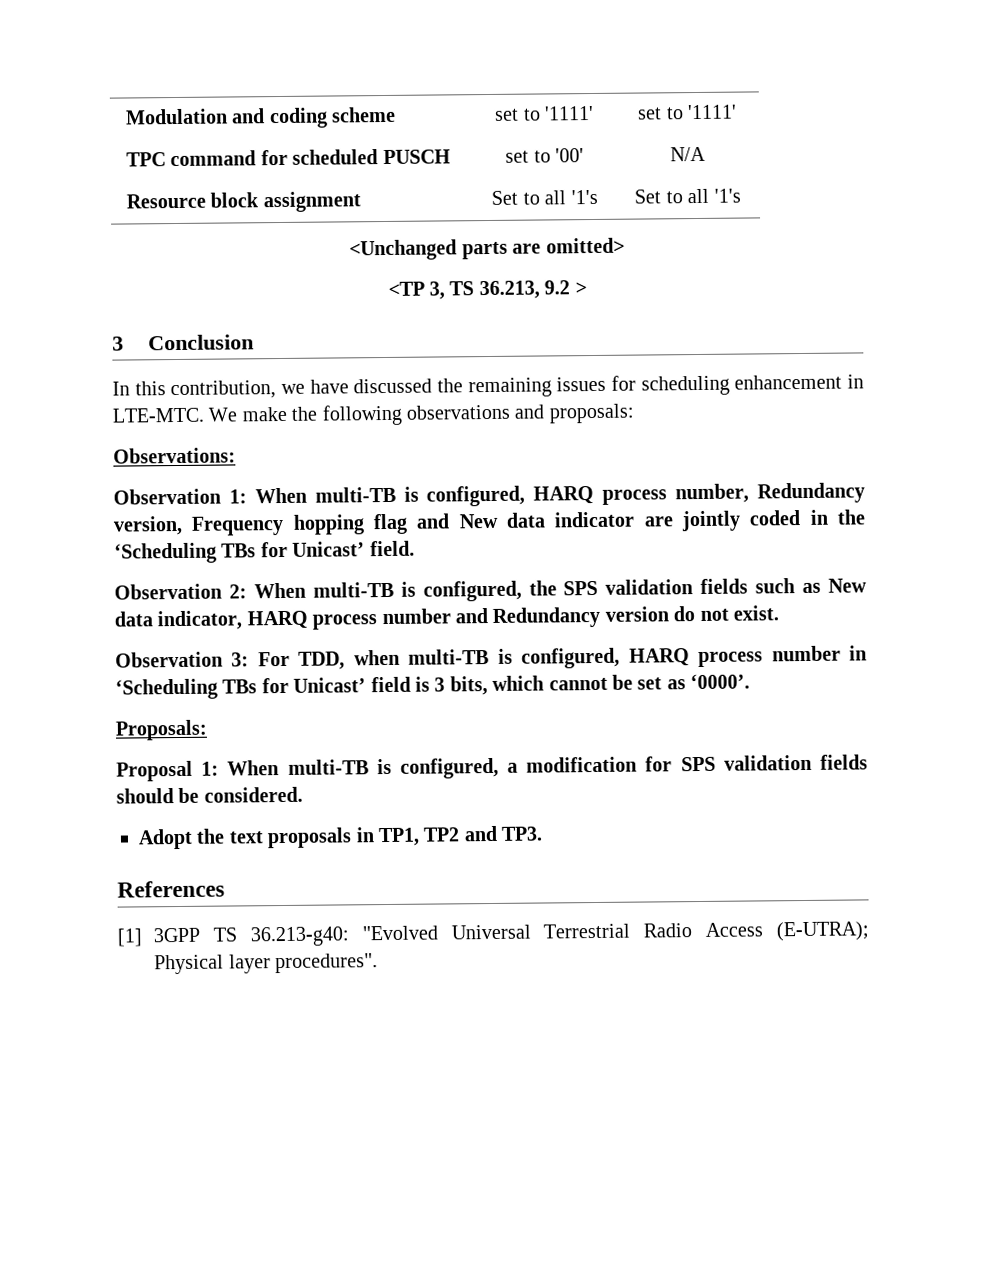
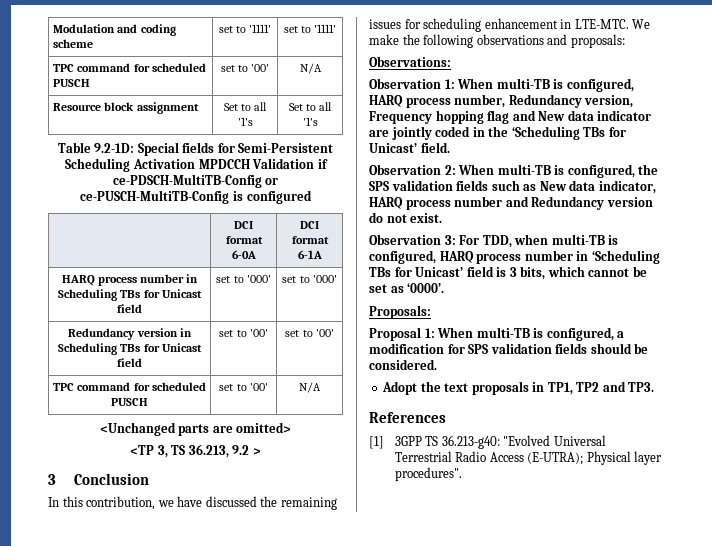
+ Table 9.2-1D: Special fields for Semi-Persistent Scheduling Activation MPDCCH Validation if ce-PDSCH-MultiTB-Config or ce-PUSCH-MultiTB-Config is configured
+ | DCI format 6-0A | DCI format 6-1A
+ HARQ process number in Scheduling TBs for Unicast field | set to '000' | set to '000'
+ Redundancy version in Scheduling TBs for Unicast field | set to '00' | set to '00'
+ TPC command for scheduled PUSCH | set to '00' | N/A

